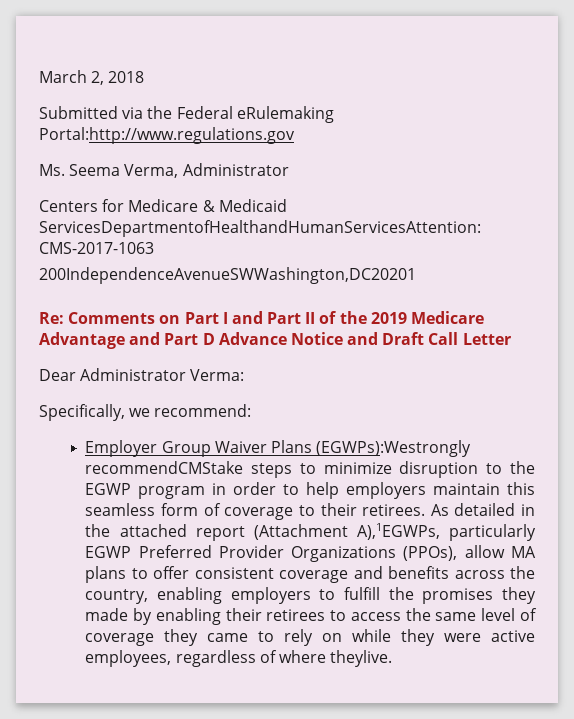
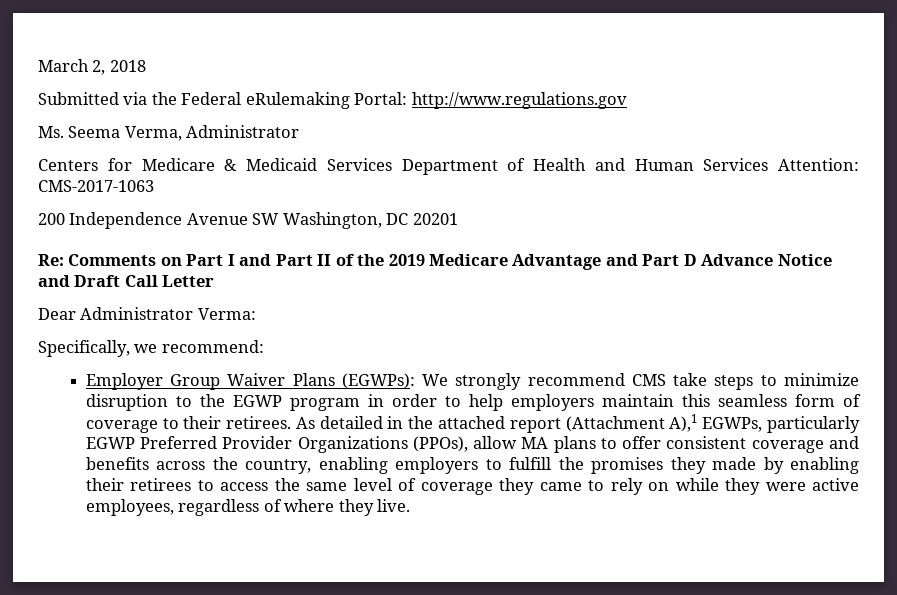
- Submitted via the Federal eRulemaking Portal:http://www.regulations.gov
+ Submitted via the Federal eRulemaking Portal: http://www.regulations.gov
- Centers for Medicare & Medicaid ServicesDepartmentofHealthandHumanServicesAttention: CMS-2017-1063
- 200IndependenceAvenueSWWashington,DC20201
+ Centers for Medicare & Medicaid Services Department of Health and Human Services Attention: CMS-2017-1063
+ 200 Independence Avenue SW Washington, DC 20201
- Employer Group Waiver Plans (EGWPs):Westrongly recommendCMStake steps to minimize disruption to the EGWP program in order to help employers maintain this seamless form of coverage to their retirees.
+ Employer Group Waiver Plans (EGWPs): We strongly recommend CMS take steps to minimize disruption to the EGWP program in order to help employers maintain this seamless form of coverage to their retirees.
- As detailed in the attached report (Attachment A),1EGWPs, particularly EGWP Preferred Provider Organizations (PPOs), allow MA plans to offer consistent coverage and benefits across the country, enabling employers to fulfill the promises they made by enabling their retirees to access the same level of coverage they came to rely on while they were active employees, regardless of where theylive.
+ As detailed in the attached report (Attachment A),1 EGWPs, particularly EGWP Preferred Provider Organizations (PPOs), allow MA plans to offer consistent coverage and benefits across the country, enabling employers to fulfill the promises they made by enabling their retirees to access the same level of coverage they came to rely on while they were active employees, regardless of where they live.

